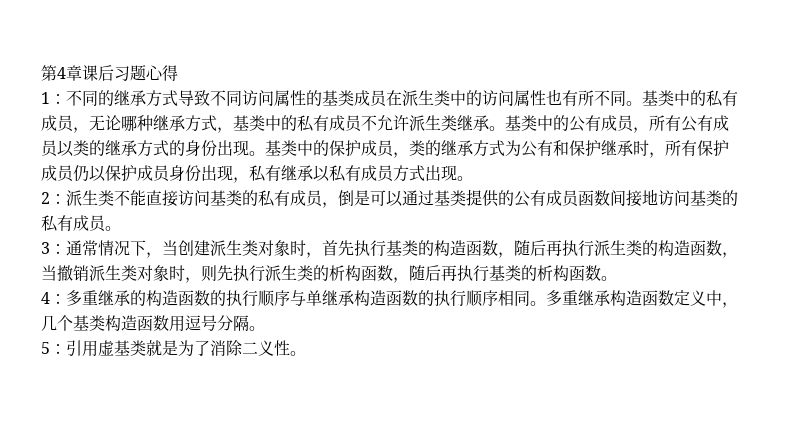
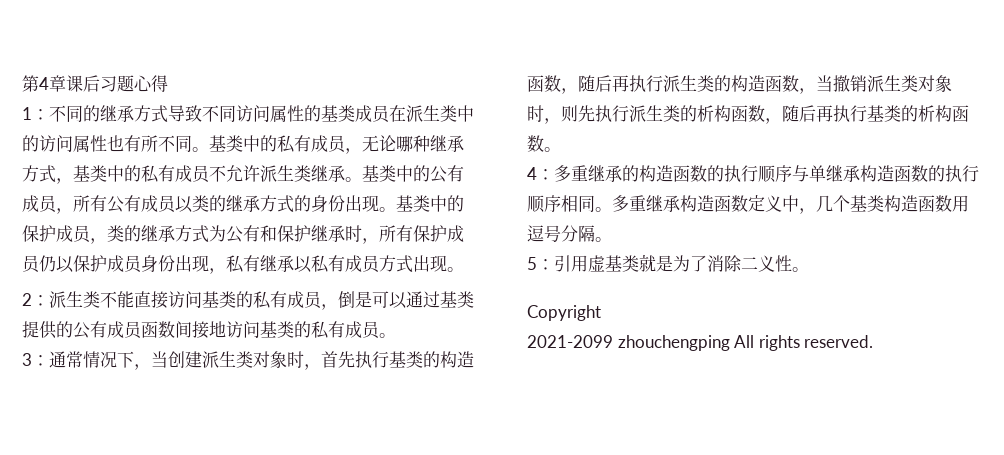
+ Copyright
+ 2021-2099 zhouchengping All rights reserved.

